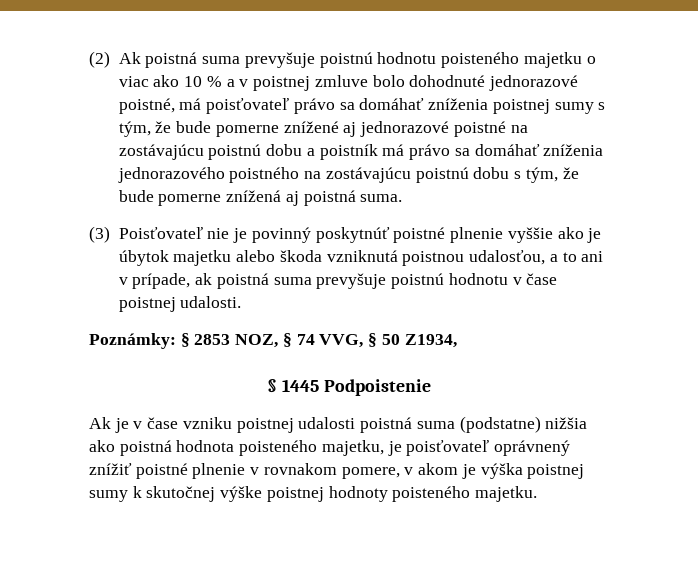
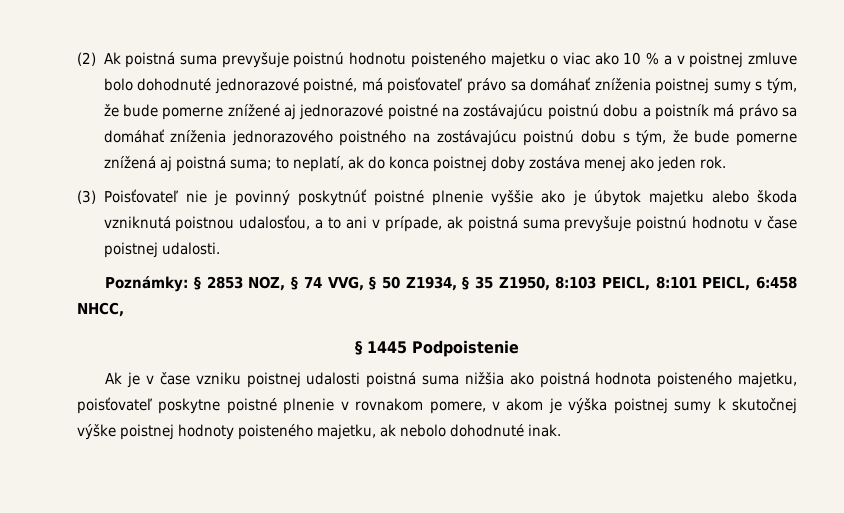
- (2) Ak poistná suma prevyšuje poistnú hodnotu poisteného majetku o viac ako 10 % a v poistnej zmluve bolo dohodnuté jednorazové poistné, má poisťovateľ právo sa domáhať zníženia poistnej sumy s tým, že bude pomerne znížené aj jednorazové poistné na zostávajúcu poistnú dobu a poistník má právo sa domáhať zníženia jednorazového poistného na zostávajúcu poistnú dobu s tým, že bude pomerne znížená aj poistná suma.
+ (2) Ak poistná suma prevyšuje poistnú hodnotu poisteného majetku o viac ako 10 % a v poistnej zmluve bolo dohodnuté jednorazové poistné, má poisťovateľ právo sa domáhať zníženia poistnej sumy s tým, že bude pomerne znížené aj jednorazové poistné na zostávajúcu poistnú dobu a poistník má právo sa domáhať zníženia jednorazového poistného na zostávajúcu poistnú dobu s tým, že bude pomerne znížená aj poistná suma; to neplatí, ak do konca poistnej doby zostáva menej ako jeden rok.
- Poznámky: § 2853 NOZ, § 74 VVG, § 50 Z1934,
+ Poznámky: § 2853 NOZ, § 74 VVG, § 50 Z1934, § 35 Z1950, 8:103 PEICL, 8:101 PEICL, 6:458 NHCC,
- Ak je v čase vzniku poistnej udalosti poistná suma (podstatne) nižšia ako poistná hodnota poisteného majetku, je poisťovateľ oprávnený znížiť poistné plnenie v rovnakom pomere, v akom je výška poistnej sumy k skutočnej výške poistnej hodnoty poisteného majetku.
+ Ak je v čase vzniku poistnej udalosti poistná suma nižšia ako poistná hodnota poisteného majetku, poisťovateľ poskytne poistné plnenie v rovnakom pomere, v akom je výška poistnej sumy k skutočnej výške poistnej hodnoty poisteného majetku, ak nebolo dohodnuté inak.

